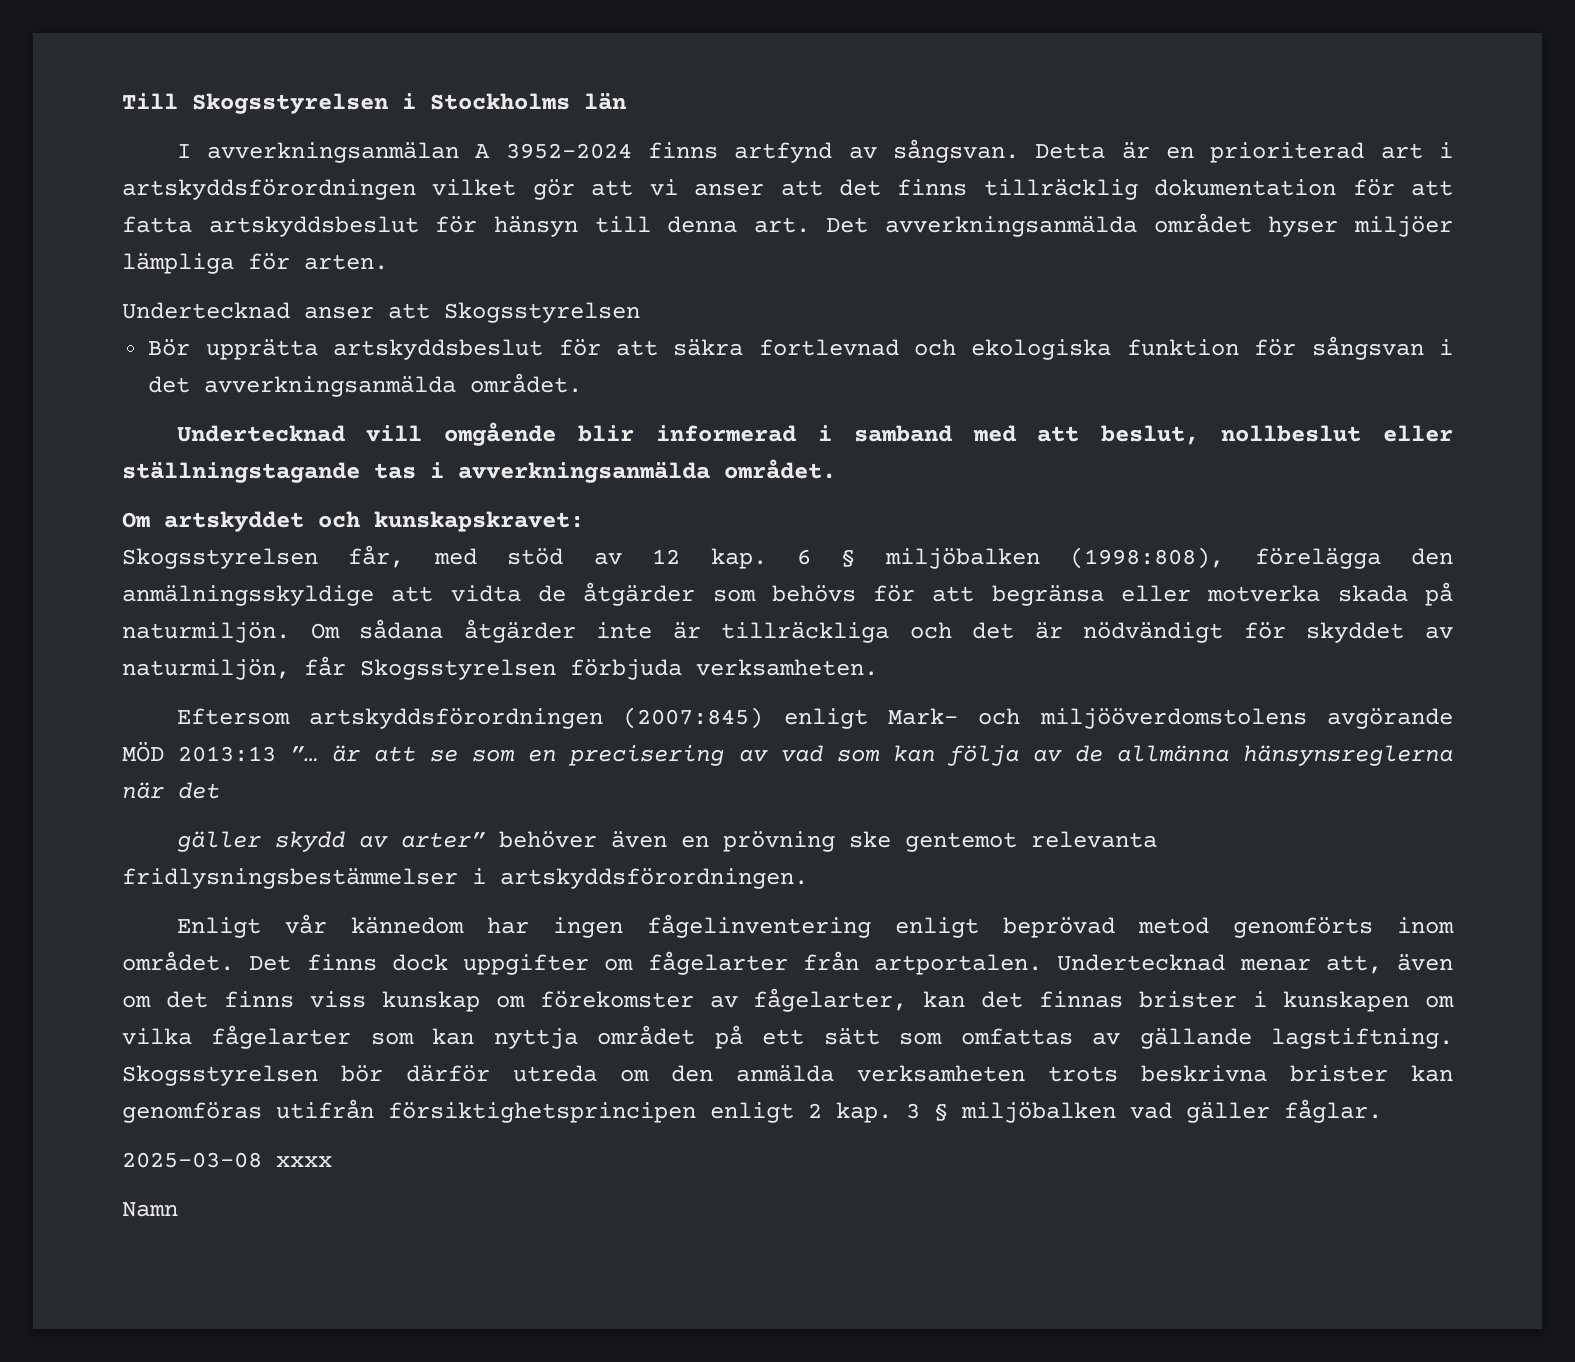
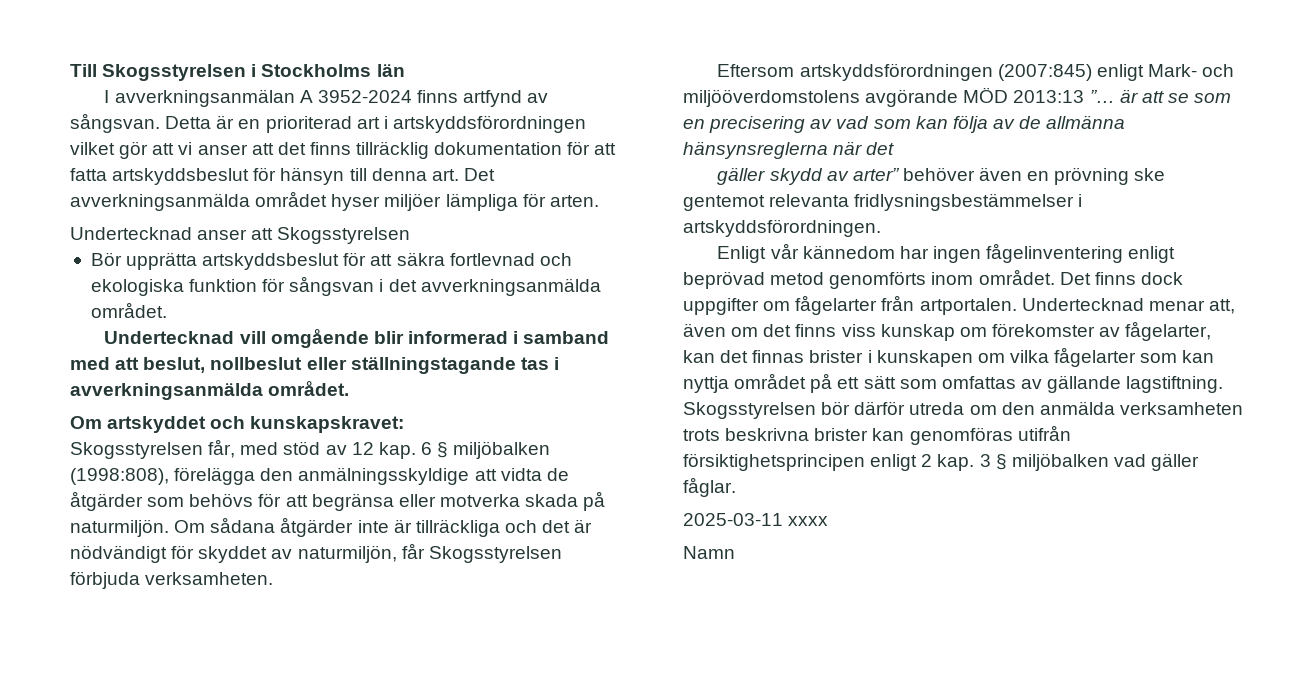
- 2025-03-08 xxxx
+ 2025-03-11 xxxx

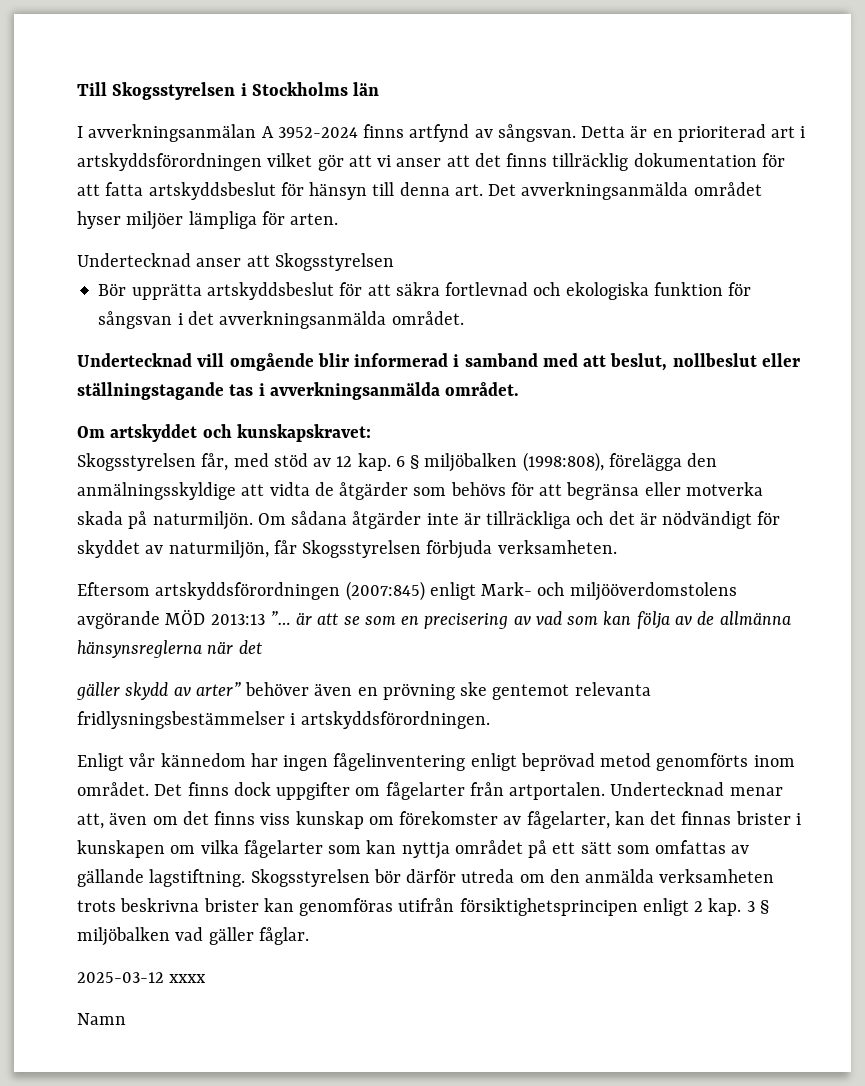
- 2025-03-11 xxxx
+ 2025-03-12 xxxx

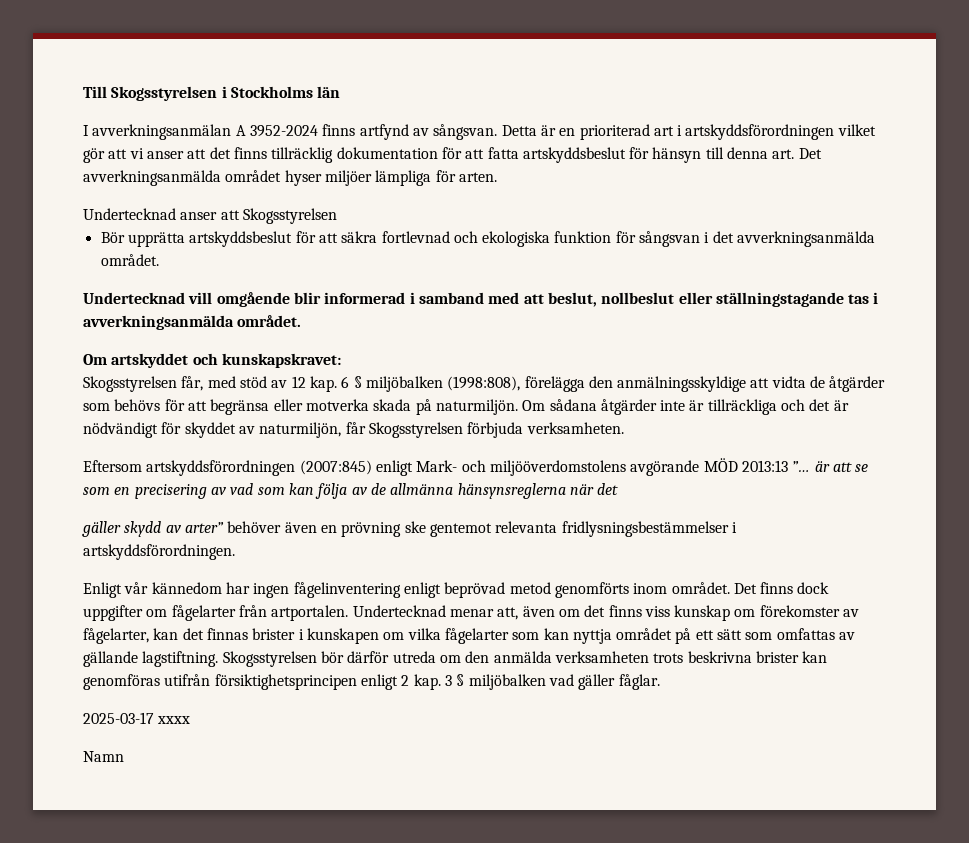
- 2025-03-12 xxxx
+ 2025-03-17 xxxx

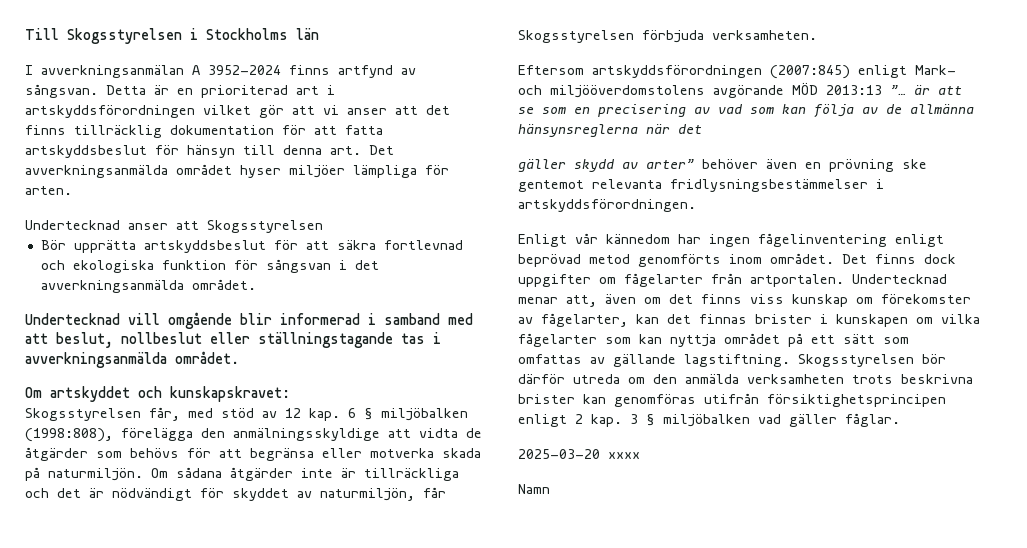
- 2025-03-17 xxxx
+ 2025-03-20 xxxx

